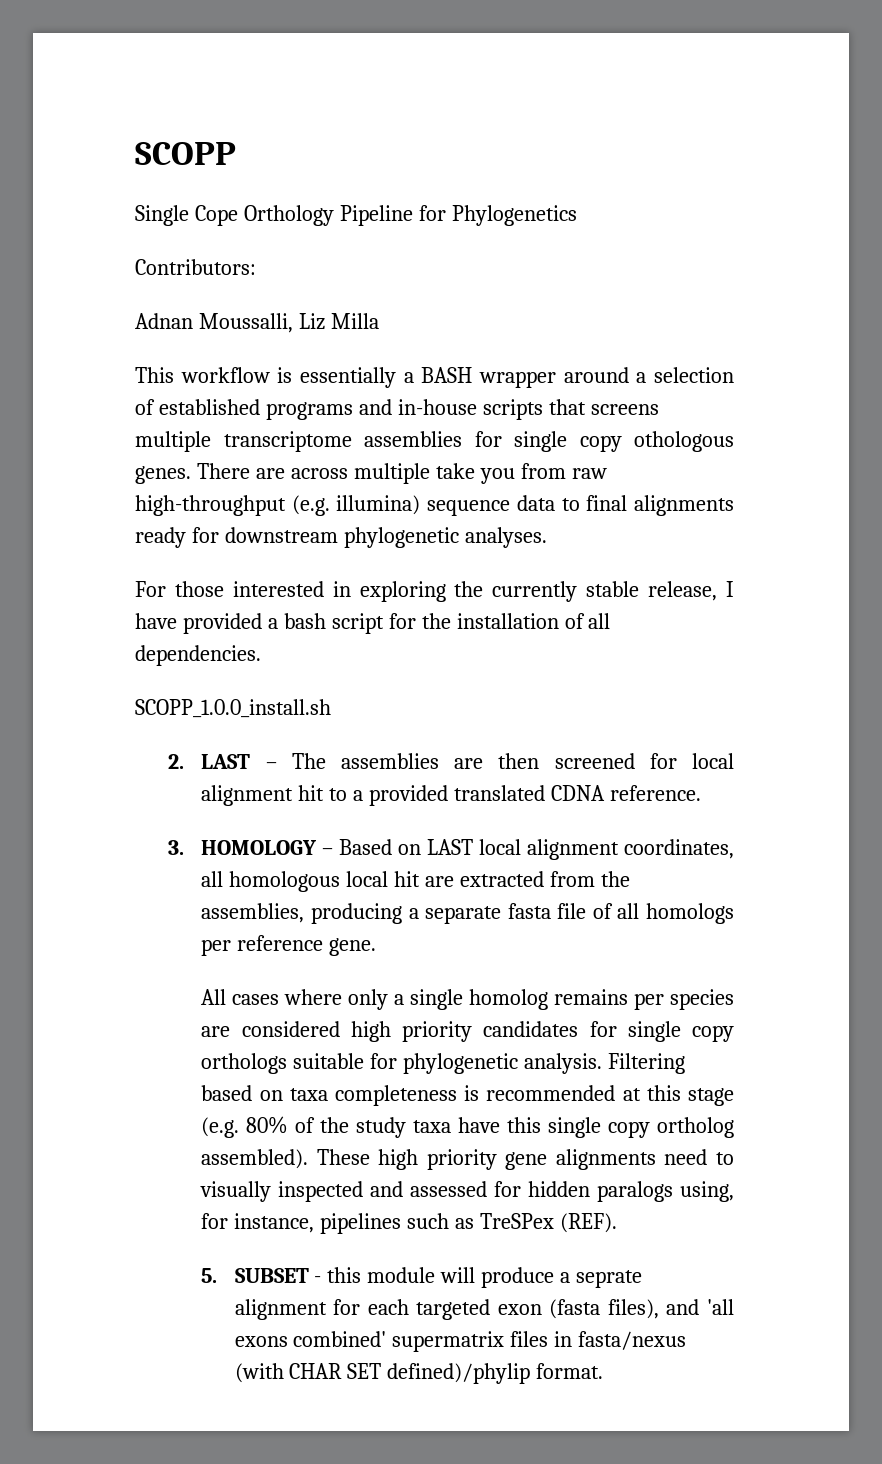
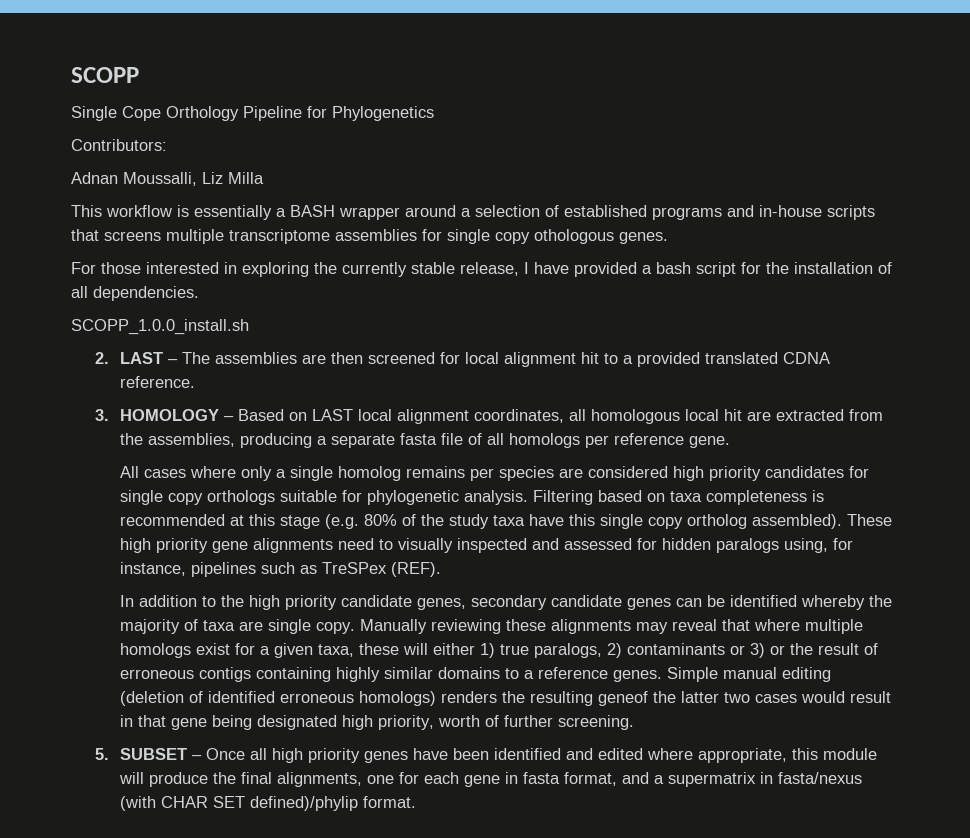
- There are across multiple take you from raw high-throughput (e.g. illumina) sequence data to final alignments ready for downstream phylogenetic analyses.
- 5. SUBSET - this module will produce a seprate alignment for each targeted exon (fasta files), and 'all exons combined' supermatrix files in fasta/nexus (with CHAR SET defined)/phylip format.
+ In addition to the high priority candidate genes, secondary candidate genes can be identified whereby the majority of taxa are single copy. Manually reviewing these alignments may reveal that where multiple homologs exist for a given taxa, these will either 1) true paralogs, 2) contaminants or 3) or the result of erroneous contigs containing highly similar domains to a reference genes. Simple manual editing (deletion of identified erroneous homologs) renders the resulting geneof the latter two cases would result in that gene being designated high priority, worth of further screening.
+ 5. SUBSET – Once all high priority genes have been identified and edited where appropriate, this module will produce the final alignments, one for each gene in fasta format, and a supermatrix in fasta/nexus (with CHAR SET defined)/phylip format.

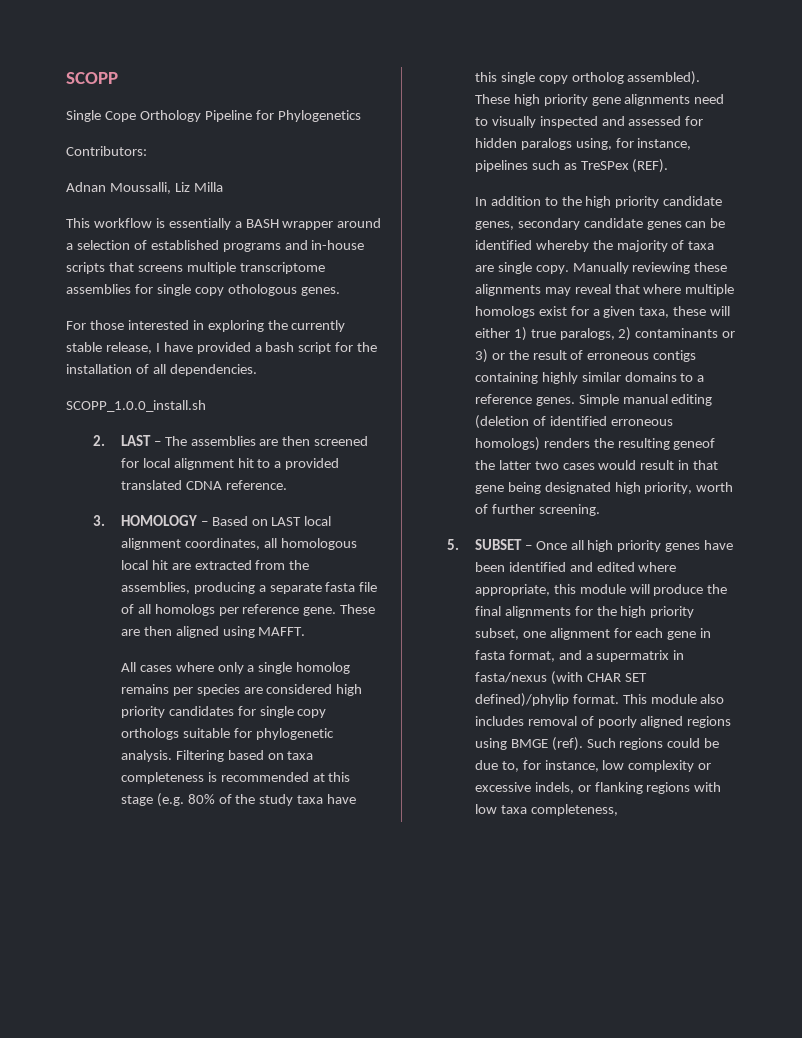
+ These are then aligned using MAFFT.
- 5. SUBSET – Once all high priority genes have been identified and edited where appropriate, this module will produce the final alignments, one for each gene in fasta format, and a supermatrix in fasta/nexus (with CHAR SET defined)/phylip format.
+ 5. SUBSET – Once all high priority genes have been identified and edited where appropriate, this module will produce the final alignments for the high priority subset, one alignment for each gene in fasta format, and a supermatrix in fasta/nexus (with CHAR SET defined)/phylip format.
+ This module also includes removal of poorly aligned regions using BMGE (ref). Such regions could be due to, for instance, low complexity or excessive indels, or flanking regions with low taxa completeness,

